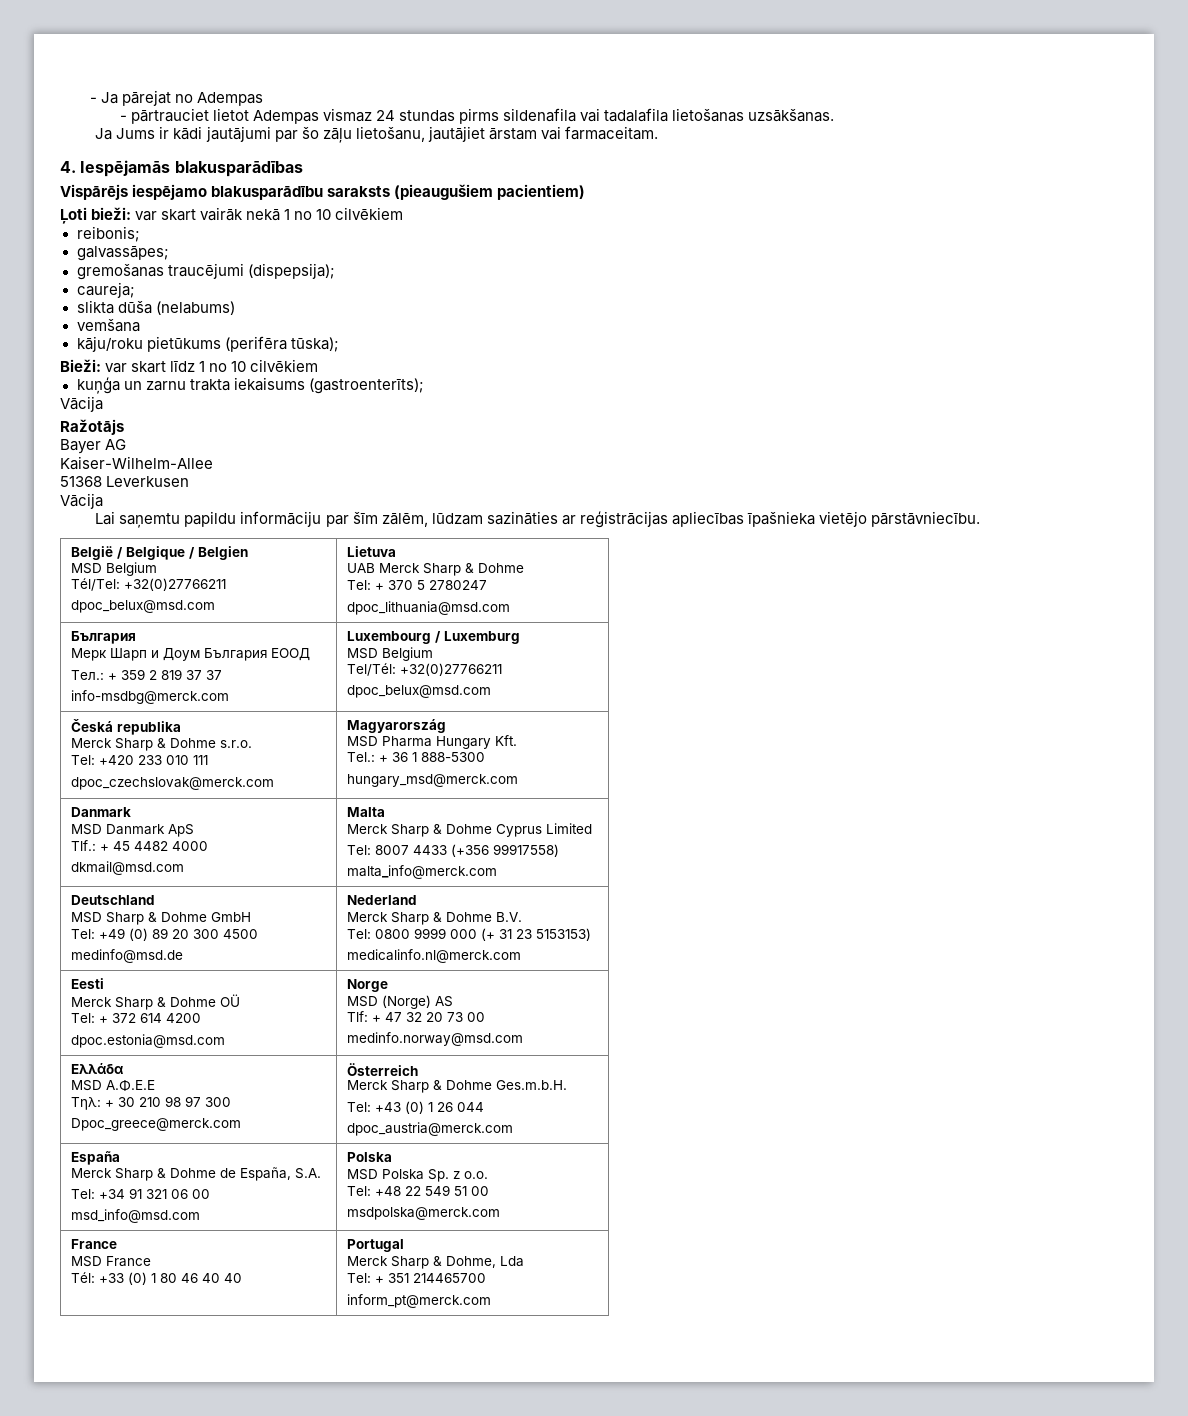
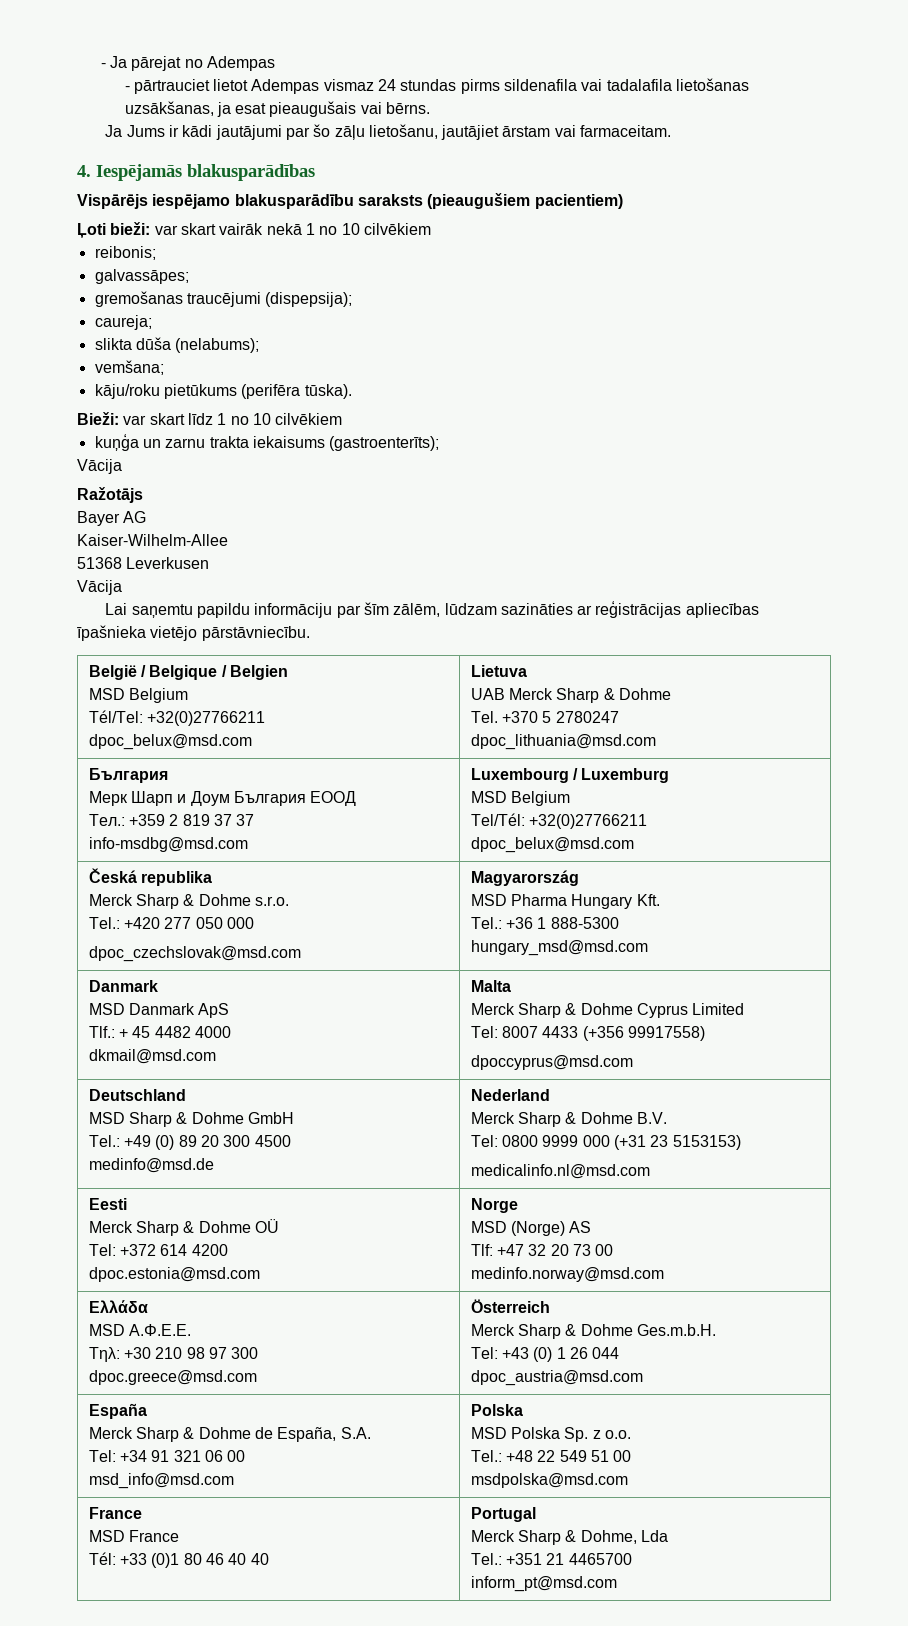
- - pārtrauciet lietot Adempas vismaz 24 stundas pirms sildenafila vai tadalafila lietošanas uzsākšanas.
+ - pārtrauciet lietot Adempas vismaz 24 stundas pirms sildenafila vai tadalafila lietošanas uzsākšanas, ja esat pieaugušais vai bērns.
- slikta dūša (nelabums)
- vemšana
+ slikta dūša (nelabums);
+ vemšana;
- kāju/roku pietūkums (perifēra tūska);
+ kāju/roku pietūkums (perifēra tūska).
  België / Belgique / Belgien
  MSD Belgium
  Tél/Tel: +32(0)27766211
  dpoc_belux@msd.com | Lietuva
  UAB Merck Sharp & Dohme
- Tel: + 370 5 2780247
+ Tel. +370 5 2780247
  dpoc_lithuania@msd.com
  България
  Мерк Шарп и Доум България ЕООД
- Teл.: + 359 2 819 37 37
- info-msdbg@merck.com | Luxembourg / Luxemburg
+ Teл.: +359 2 819 37 37
+ info-msdbg@msd.com | Luxembourg / Luxemburg
  Česká republika
  Merck Sharp & Dohme s.r.o.
- Tel: +420 233 010 111
- dpoc_czechslovak@merck.com | Magyarország
+ Tel.: +420 277 050 000
+ dpoc_czechslovak@msd.com | Magyarország
  MSD Pharma Hungary Kft.
- Tel.: + 36 1 888-5300
- hungary_msd@merck.com
+ Tel.: +36 1 888-5300
+ hungary_msd@msd.com
  Danmark
  MSD Danmark ApS
  Tlf.: + 45 4482 4000
  dkmail@msd.com | Malta
  Merck Sharp & Dohme Cyprus Limited
  Tel: 8007 4433 (+356 99917558)
- malta_info@merck.com
+ dpoccyprus@msd.com
  Deutschland
  MSD Sharp & Dohme GmbH
- Tel: +49 (0) 89 20 300 4500
+ Tel.: +49 (0) 89 20 300 4500
  medinfo@msd.de | Nederland
  Merck Sharp & Dohme B.V.
- Tel: 0800 9999 000 (+ 31 23 5153153)
- medicalinfo.nl@merck.com
+ Tel: 0800 9999 000 (+31 23 5153153)
+ medicalinfo.nl@msd.com
  Eesti
  Merck Sharp & Dohme OÜ
- Tel: + 372 614 4200
+ Tel: +372 614 4200
  dpoc.estonia@msd.com | Norge
  MSD (Norge) AS
- Tlf: + 47 32 20 73 00
+ Tlf: +47 32 20 73 00
  Ελλάδα
- MSD Α.Φ.Ε.Ε
- Τηλ: + 30 210 98 97 300
- Dpoc_greece@merck.com | Österreich
+ MSD Α.Φ.Ε.Ε.
+ Τηλ: +30 210 98 97 300
+ dpoc.greece@msd.com | Österreich
  Merck Sharp & Dohme Ges.m.b.H.
  Tel: +43 (0) 1 26 044
- dpoc_austria@merck.com
+ dpoc_austria@msd.com
  España
  Merck Sharp & Dohme de España, S.A.
  Tel: +34 91 321 06 00
  msd_info@msd.com | Polska
  MSD Polska Sp. z o.o.
- Tel: +48 22 549 51 00
- msdpolska@merck.com
+ Tel.: +48 22 549 51 00
+ msdpolska@msd.com
  France
  MSD France
- Tél: +33 (0) 1 80 46 40 40 | Portugal
+ Tél: +33 (0)1 80 46 40 40 | Portugal
  Merck Sharp & Dohme, Lda
- Tel: + 351 214465700
- inform_pt@merck.com
+ Tel.: +351 21 4465700
+ inform_pt@msd.com

